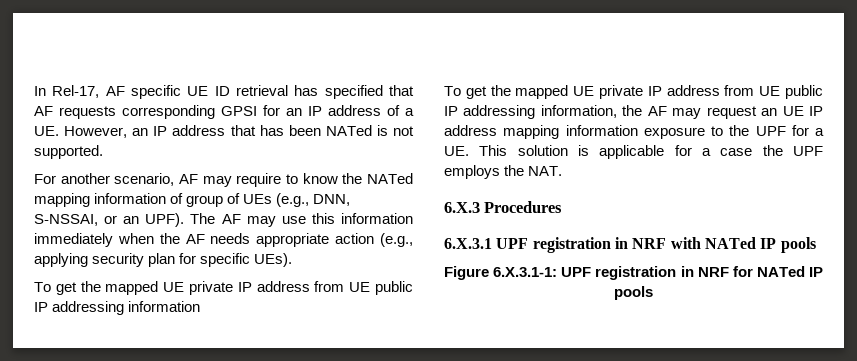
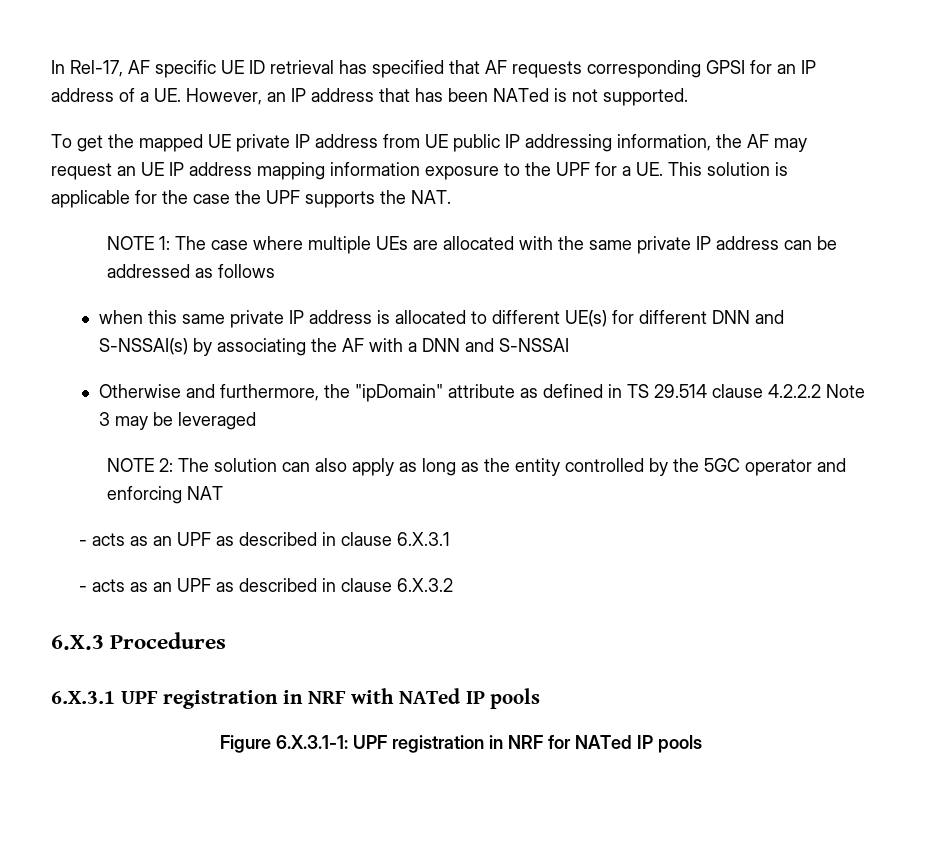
- For another scenario, AF may require to know the NATed mapping information of group of UEs (e.g., DNN, S-NSSAI, or an UPF). The AF may use this information immediately when the AF needs appropriate action (e.g., applying security plan for specific UEs).
- To get the mapped UE private IP address from UE public IP addressing information
- To get the mapped UE private IP address from UE public IP addressing information, the AF may request an UE IP address mapping information exposure to the UPF for a UE. This solution is applicable for a case the UPF employs the NAT.
+ To get the mapped UE private IP address from UE public IP addressing information, the AF may request an UE IP address mapping information exposure to the UPF for a UE. This solution is applicable for the case the UPF supports the NAT.
+ NOTE 1: The case where multiple UEs are allocated with the same private IP address can be addressed as follows
+ when this same private IP address is allocated to different UE(s) for different DNN and S-NSSAI(s) by associating the AF with a DNN and S-NSSAI
+ Otherwise and furthermore, the "ipDomain" attribute as defined in TS 29.514 clause 4.2.2.2 Note 3 may be leveraged
+ NOTE 2: The solution can also apply as long as the entity controlled by the 5GC operator and enforcing NAT
+ - acts as an UPF as described in clause 6.X.3.1
+ - acts as an UPF as described in clause 6.X.3.2

